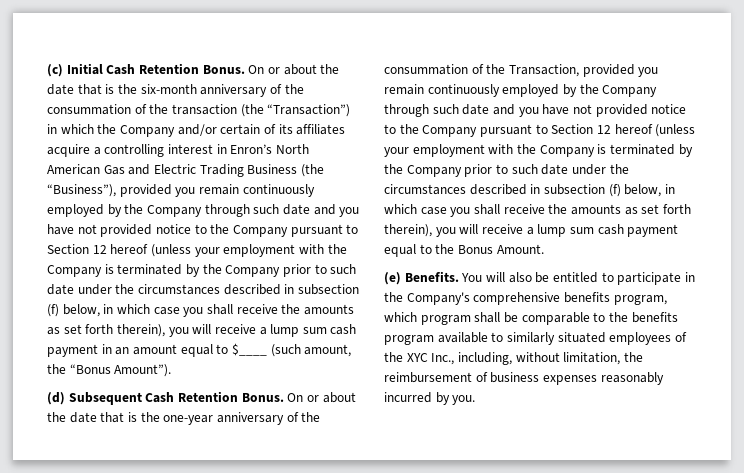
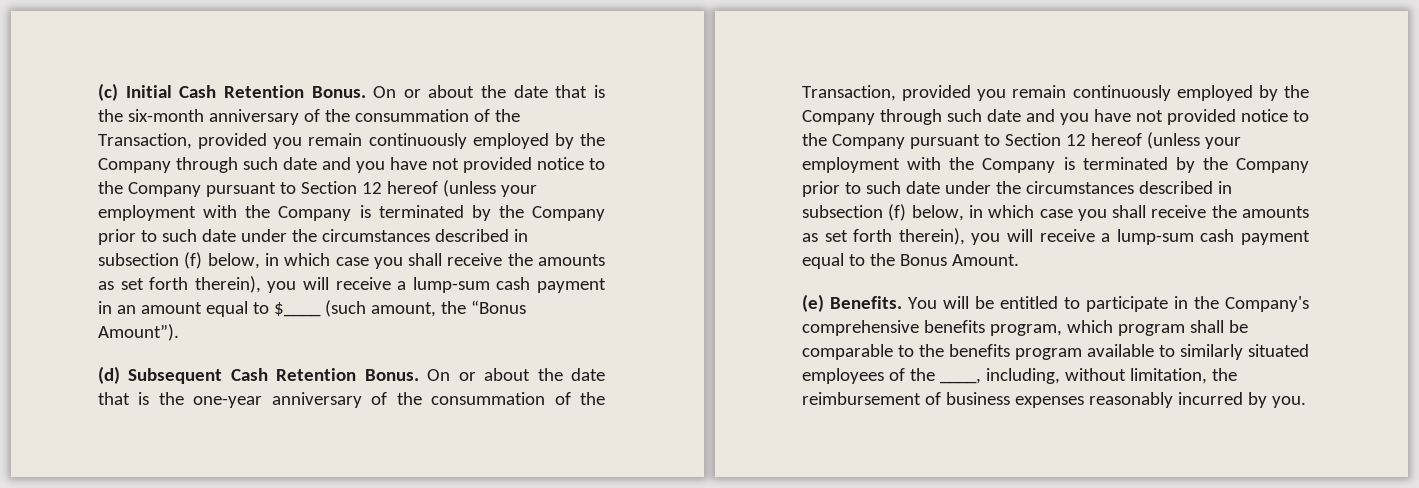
- On or about the date that is the six-month anniversary of the consummation of the transaction (the “Transaction”) in which the Company and/or certain of its affiliates acquire a controlling interest in Enron’s North American Gas and Electric Trading Business (the “Business”), provided you remain continuously employed by the Company through such date and you have not provided notice to the Company pursuant to Section 12 hereof (unless your employment with the Company is terminated by the Company prior to such date under the circumstances described in subsection (f) below, in which case you shall receive the amounts as set forth therein), you will receive a lump sum cash payment in an amount equal to $____ (such amount, the “Bonus Amount”).
+ On or about the date that is the six-month anniversary of the consummation of the Transaction, provided you remain continuously employed by the Company through such date and you have not provided notice to the Company pursuant to Section 12 hereof (unless your employment with the Company is terminated by the Company prior to such date under the circumstances described in subsection (f) below, in which case you shall receive the amounts as set forth therein), you will receive a lump-sum cash payment in an amount equal to $____ (such amount, the “Bonus Amount”).
- On or about the date that is the one-year anniversary of the consummation of the Transaction, provided you remain continuously employed by the Company through such date and you have not provided notice to the Company pursuant to Section 12 hereof (unless your employment with the Company is terminated by the Company prior to such date under the circumstances described in subsection (f) below, in which case you shall receive the amounts as set forth therein), you will receive a lump sum cash payment equal to the Bonus Amount.
+ On or about the date that is the one-year anniversary of the consummation of the Transaction, provided you remain continuously employed by the Company through such date and you have not provided notice to the Company pursuant to Section 12 hereof (unless your employment with the Company is terminated by the Company prior to such date under the circumstances described in subsection (f) below, in which case you shall receive the amounts as set forth therein), you will receive a lump-sum cash payment equal to the Bonus Amount.
- You will also be entitled to participate in the Company's comprehensive benefits program, which program shall be comparable to the benefits program available to similarly situated employees of the XYC Inc., including, without limitation, the reimbursement of business expenses reasonably incurred by you.
+ You will be entitled to participate in the Company's comprehensive benefits program, which program shall be comparable to the benefits program available to similarly situated employees of the ____, including, without limitation, the reimbursement of business expenses reasonably incurred by you.

